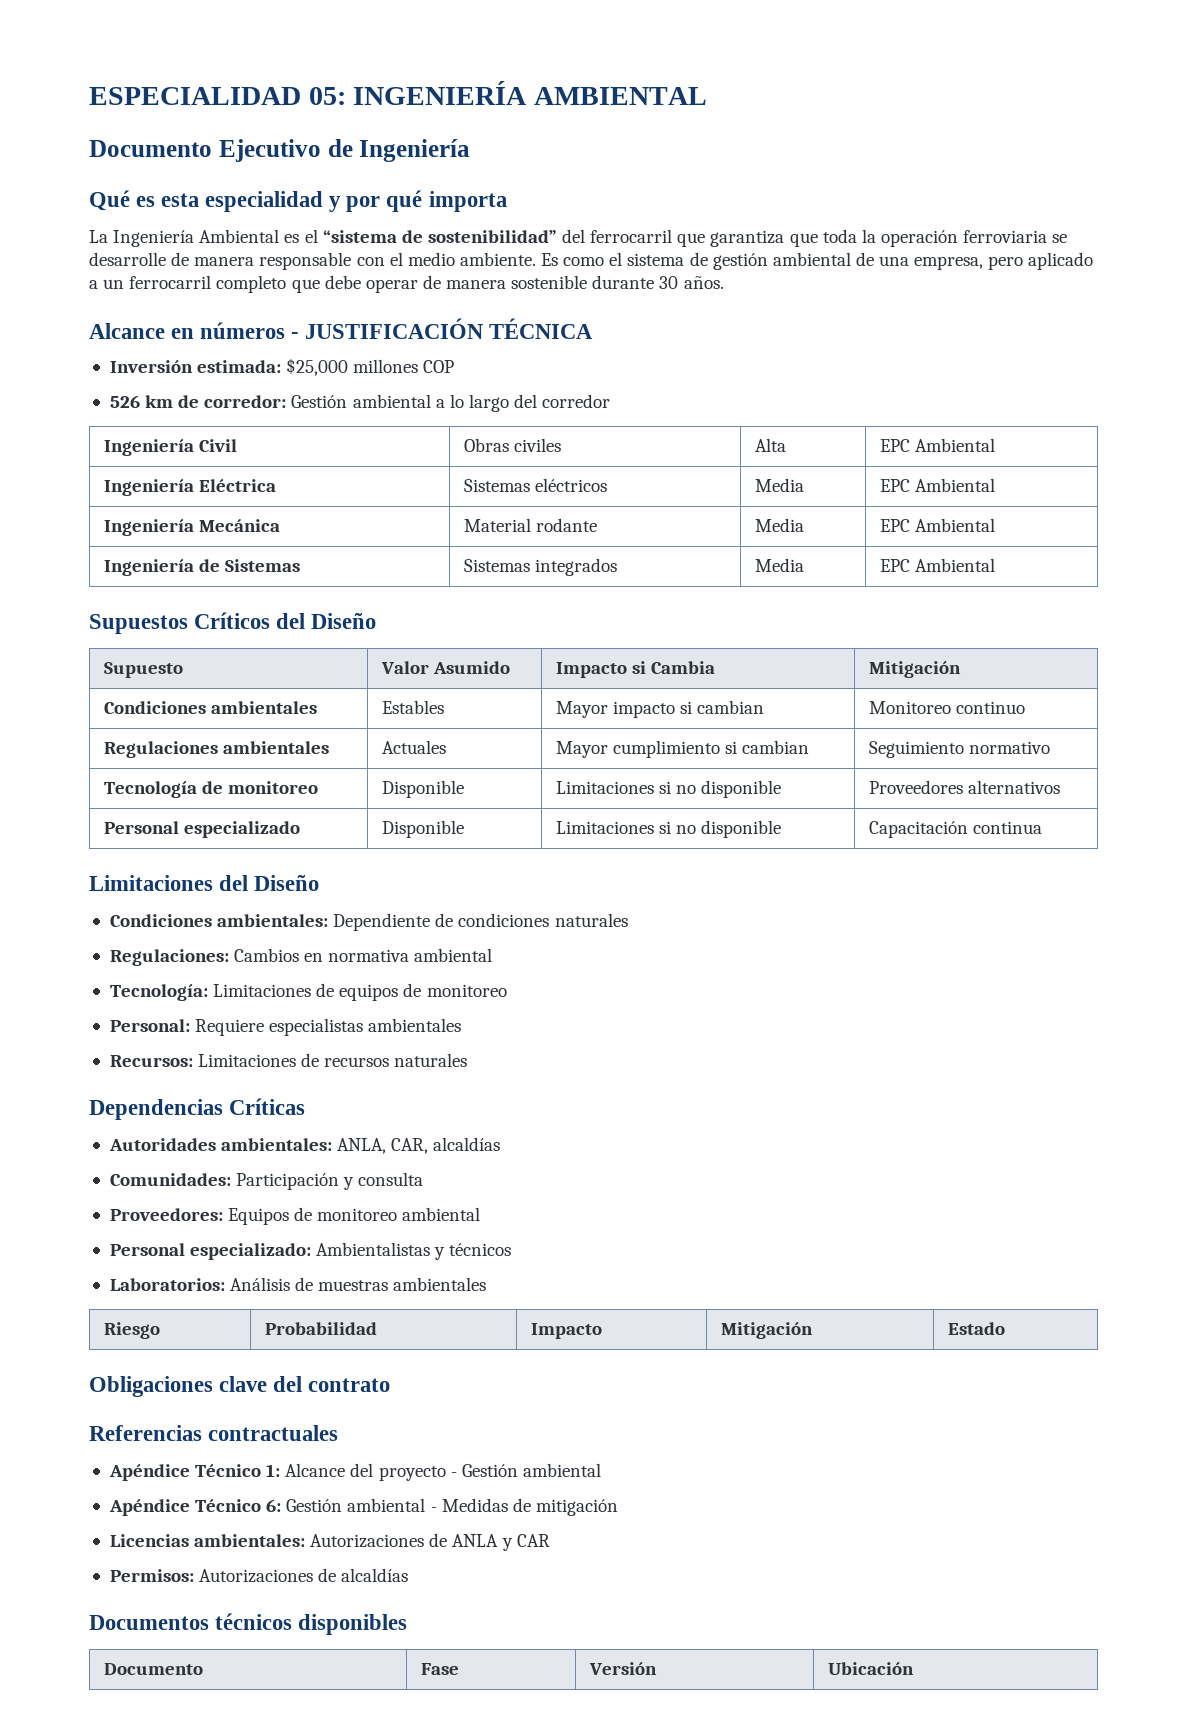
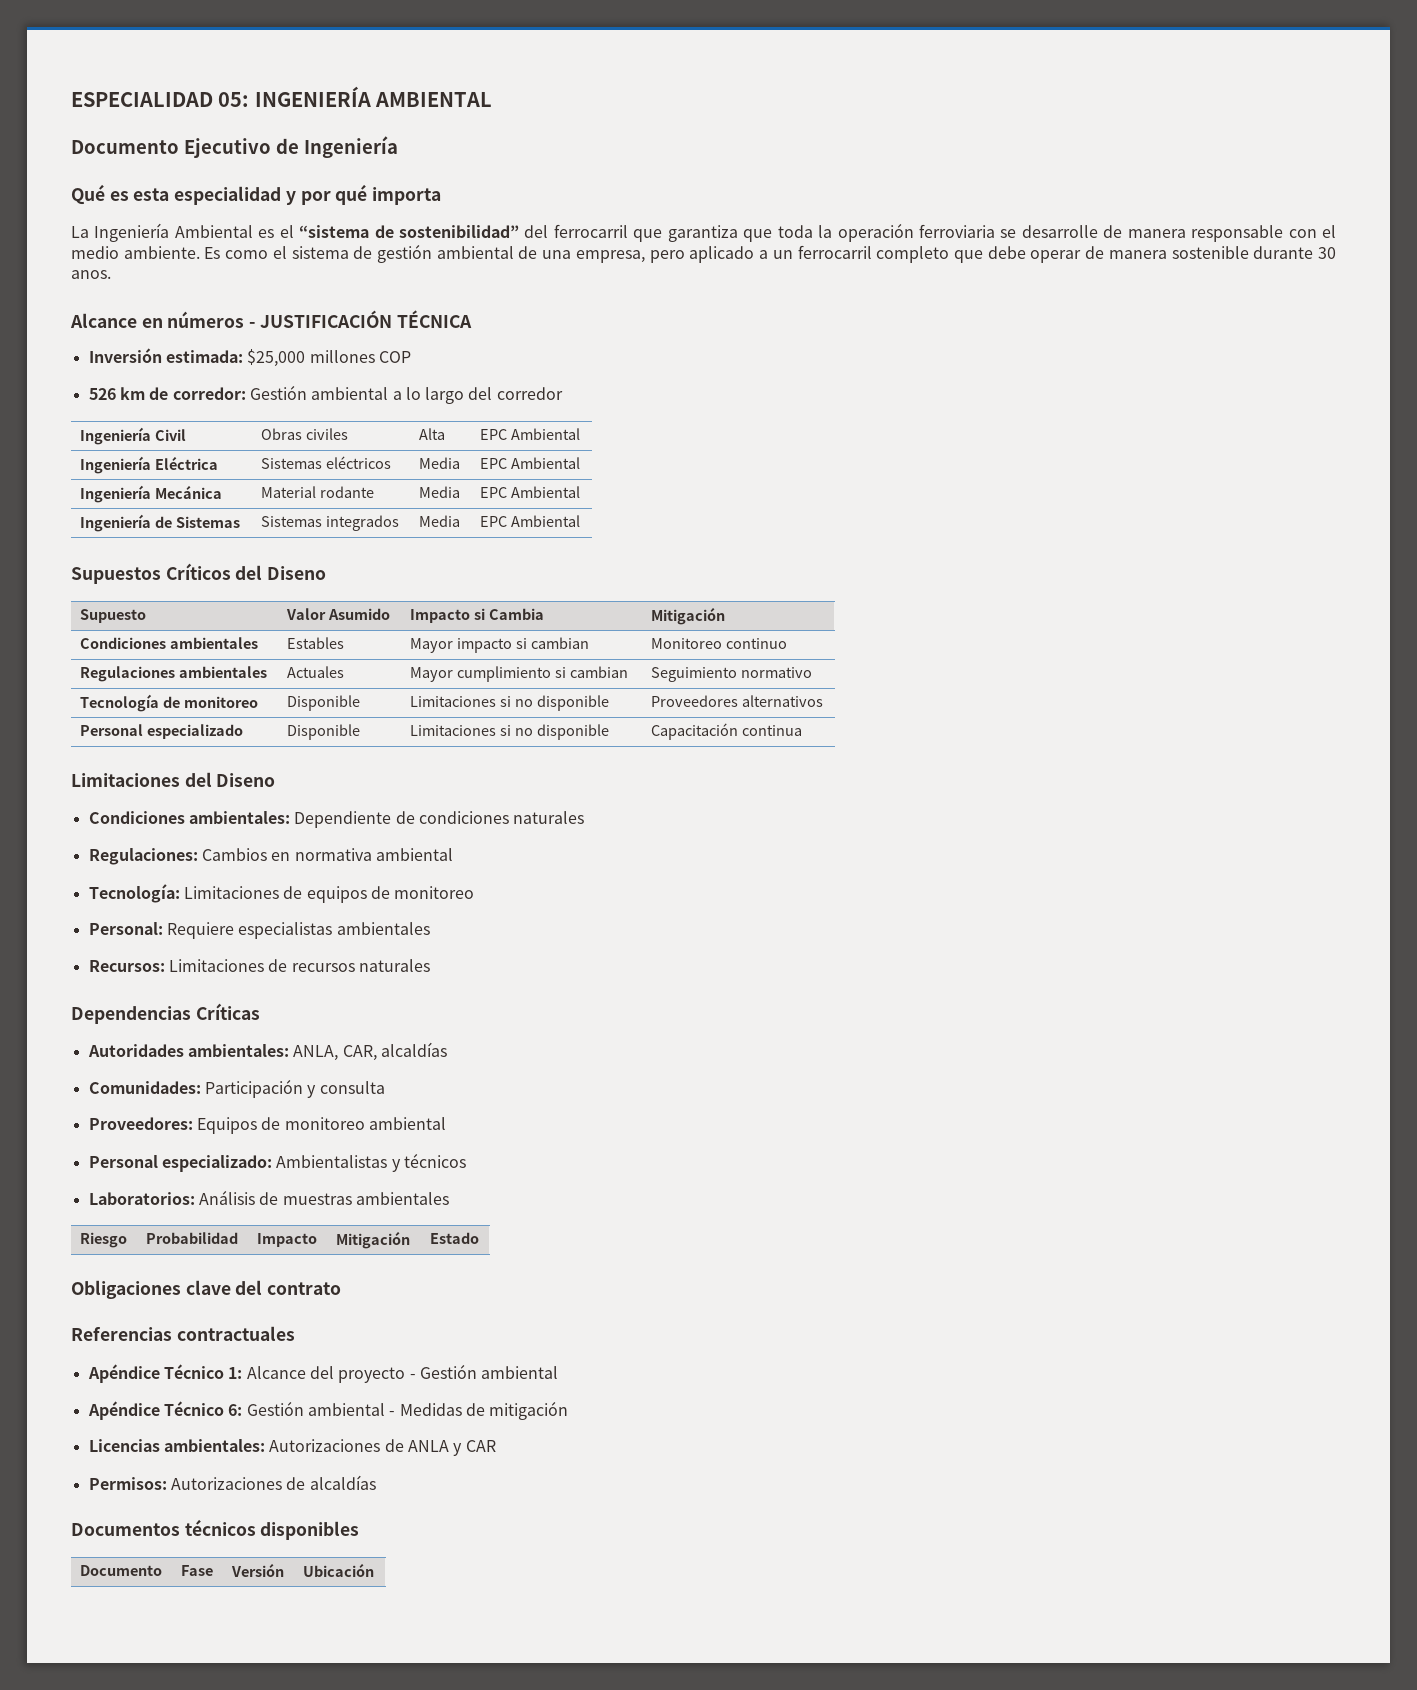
- Es como el sistema de gestión ambiental de una empresa, pero aplicado a un ferrocarril completo que debe operar de manera sostenible durante 30 años.
+ Es como el sistema de gestión ambiental de una empresa, pero aplicado a un ferrocarril completo que debe operar de manera sostenible durante 30 anos.
- Supuestos Críticos del Diseño
+ Supuestos Críticos del Diseno
- Limitaciones del Diseño
+ Limitaciones del Diseno

